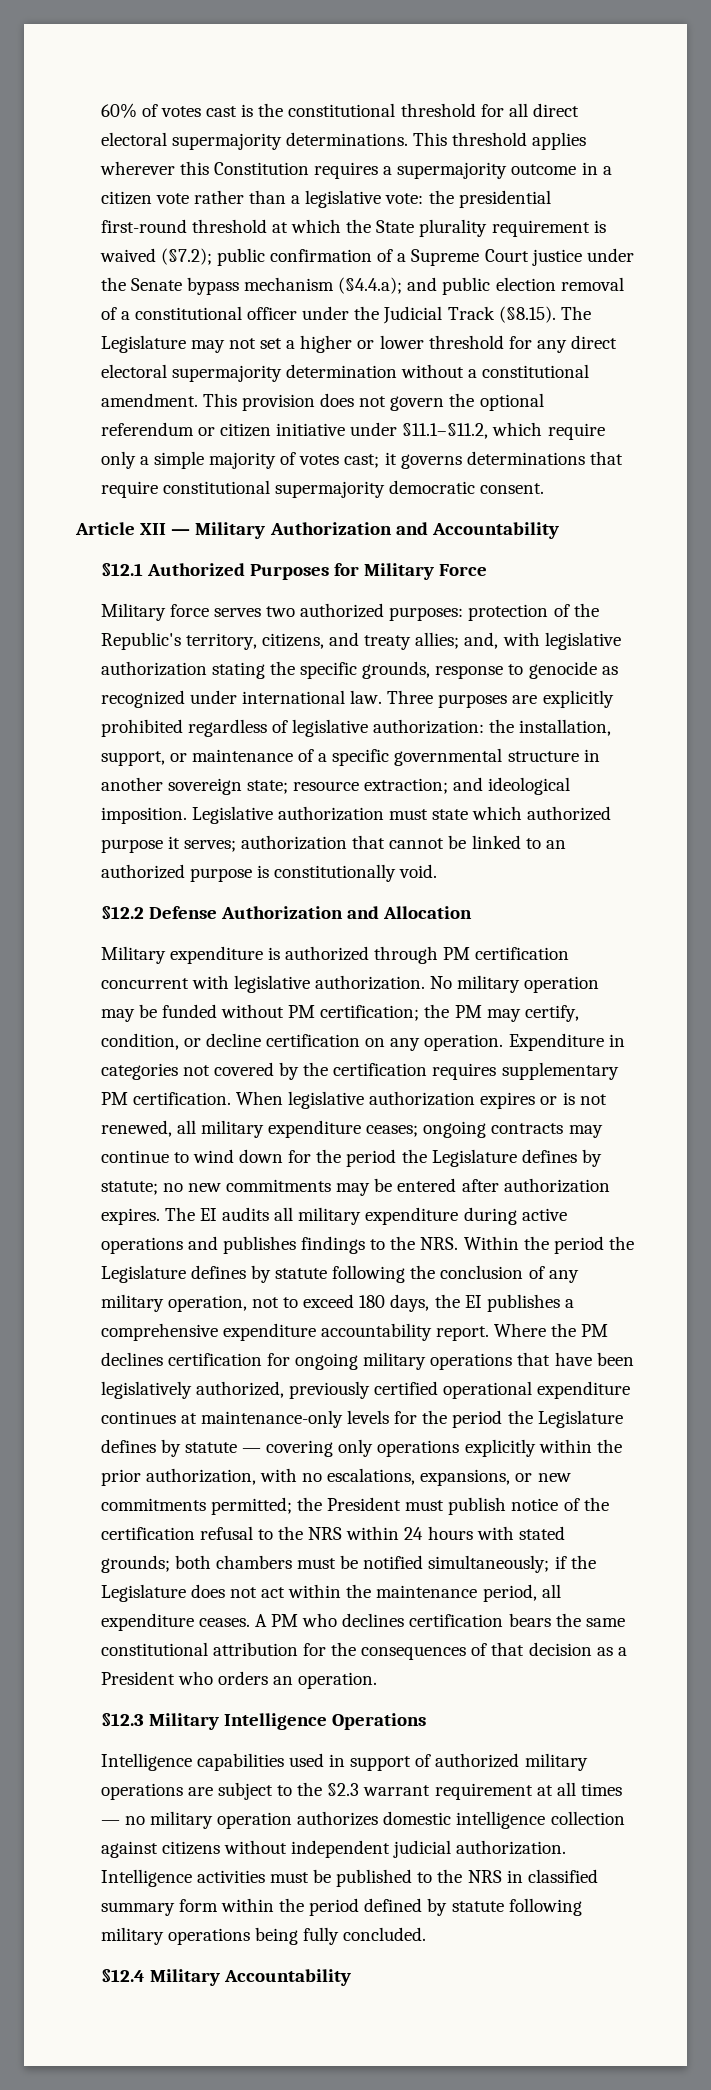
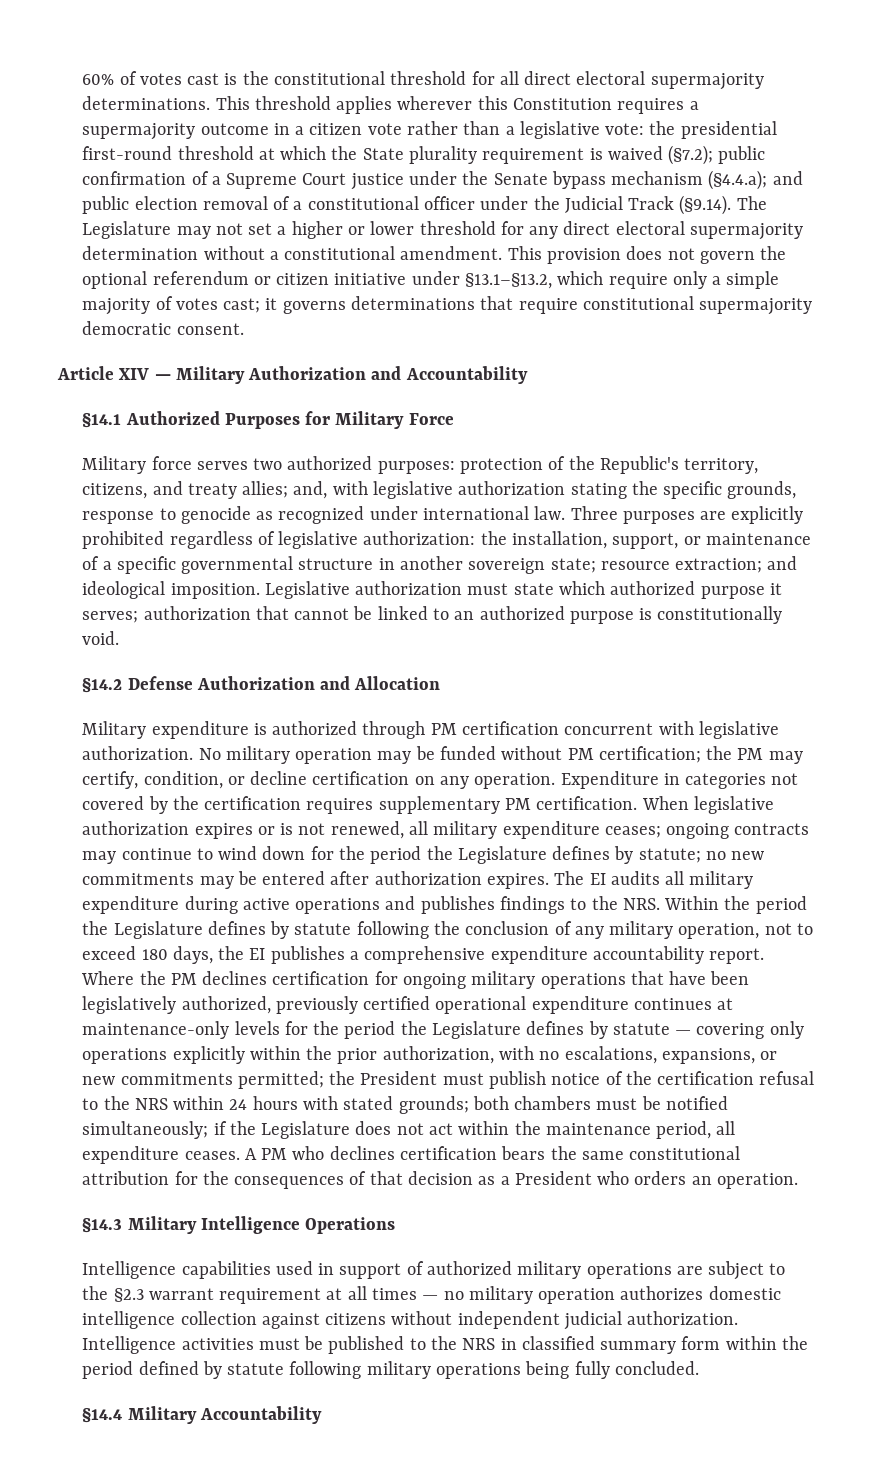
- and public election removal of a constitutional officer under the Judicial Track (§8.15). The Legislature may not set a higher or lower threshold for any direct electoral supermajority determination without a constitutional amendment.
+ and public election removal of a constitutional officer under the Judicial Track (§9.14). The Legislature may not set a higher or lower threshold for any direct electoral supermajority determination without a constitutional amendment.
- This provision does not govern the optional referendum or citizen initiative under §11.1–§11.2, which require only a simple majority of votes cast; it governs determinations that require constitutional supermajority democratic consent.
+ This provision does not govern the optional referendum or citizen initiative under §13.1–§13.2, which require only a simple majority of votes cast; it governs determinations that require constitutional supermajority democratic consent.
- Article XII — Military Authorization and Accountability
+ Article XIV — Military Authorization and Accountability
- §12.1 Authorized Purposes for Military Force
+ §14.1 Authorized Purposes for Military Force
- §12.2 Defense Authorization and Allocation
+ §14.2 Defense Authorization and Allocation
- §12.3 Military Intelligence Operations
+ §14.3 Military Intelligence Operations
- §12.4 Military Accountability
+ §14.4 Military Accountability

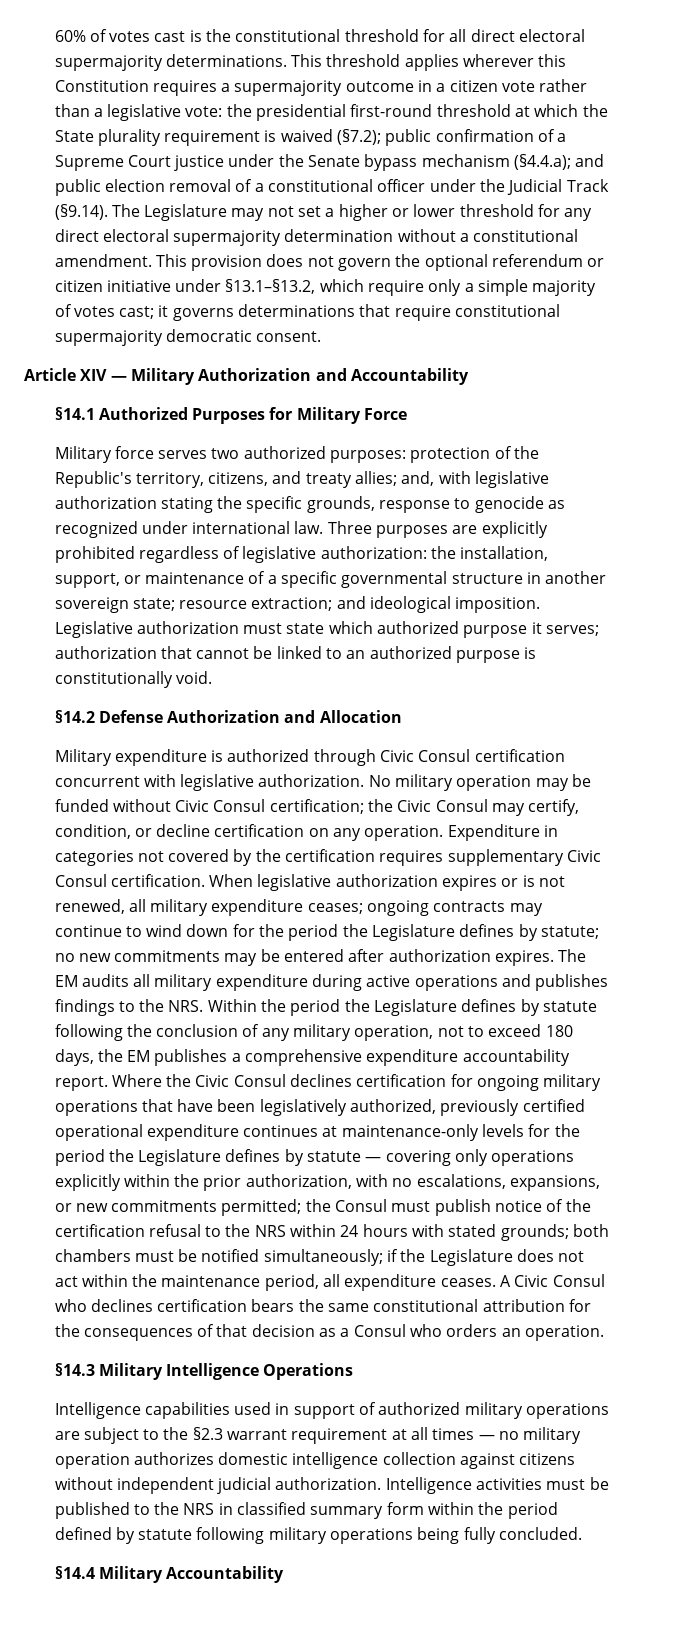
- Military expenditure is authorized through PM certification concurrent with legislative authorization.
+ Military expenditure is authorized through Civic Consul certification concurrent with legislative authorization.
- No military operation may be funded without PM certification; the PM may certify, condition, or decline certification on any operation.
+ No military operation may be funded without Civic Consul certification; the Civic Consul may certify, condition, or decline certification on any operation.
- Expenditure in categories not covered by the certification requires supplementary PM certification.
+ Expenditure in categories not covered by the certification requires supplementary Civic Consul certification.
- The EI audits all military expenditure during active operations and publishes findings to the NRS. Within the period the Legislature defines by statute following the conclusion of any military operation, not to exceed 180 days, the EI publishes a comprehensive expenditure accountability report.
+ The EM audits all military expenditure during active operations and publishes findings to the NRS. Within the period the Legislature defines by statute following the conclusion of any military operation, not to exceed 180 days, the EM publishes a comprehensive expenditure accountability report.
- Where the PM declines certification for ongoing military operations that have been legislatively authorized, previously certified operational expenditure continues at maintenance-only levels for the period the Legislature defines by statute — covering only operations explicitly within the prior authorization, with no escalations, expansions, or new commitments permitted;
+ Where the Civic Consul declines certification for ongoing military operations that have been legislatively authorized, previously certified operational expenditure continues at maintenance-only levels for the period the Legislature defines by statute — covering only operations explicitly within the prior authorization, with no escalations, expansions, or new commitments permitted;
- the President must publish notice of the certification refusal to the NRS within 24 hours with stated grounds;
+ the Consul must publish notice of the certification refusal to the NRS within 24 hours with stated grounds;
- A PM who declines certification bears the same constitutional attribution for the consequences of that decision as a President who orders an operation.
+ A Civic Consul who declines certification bears the same constitutional attribution for the consequences of that decision as a Consul who orders an operation.

